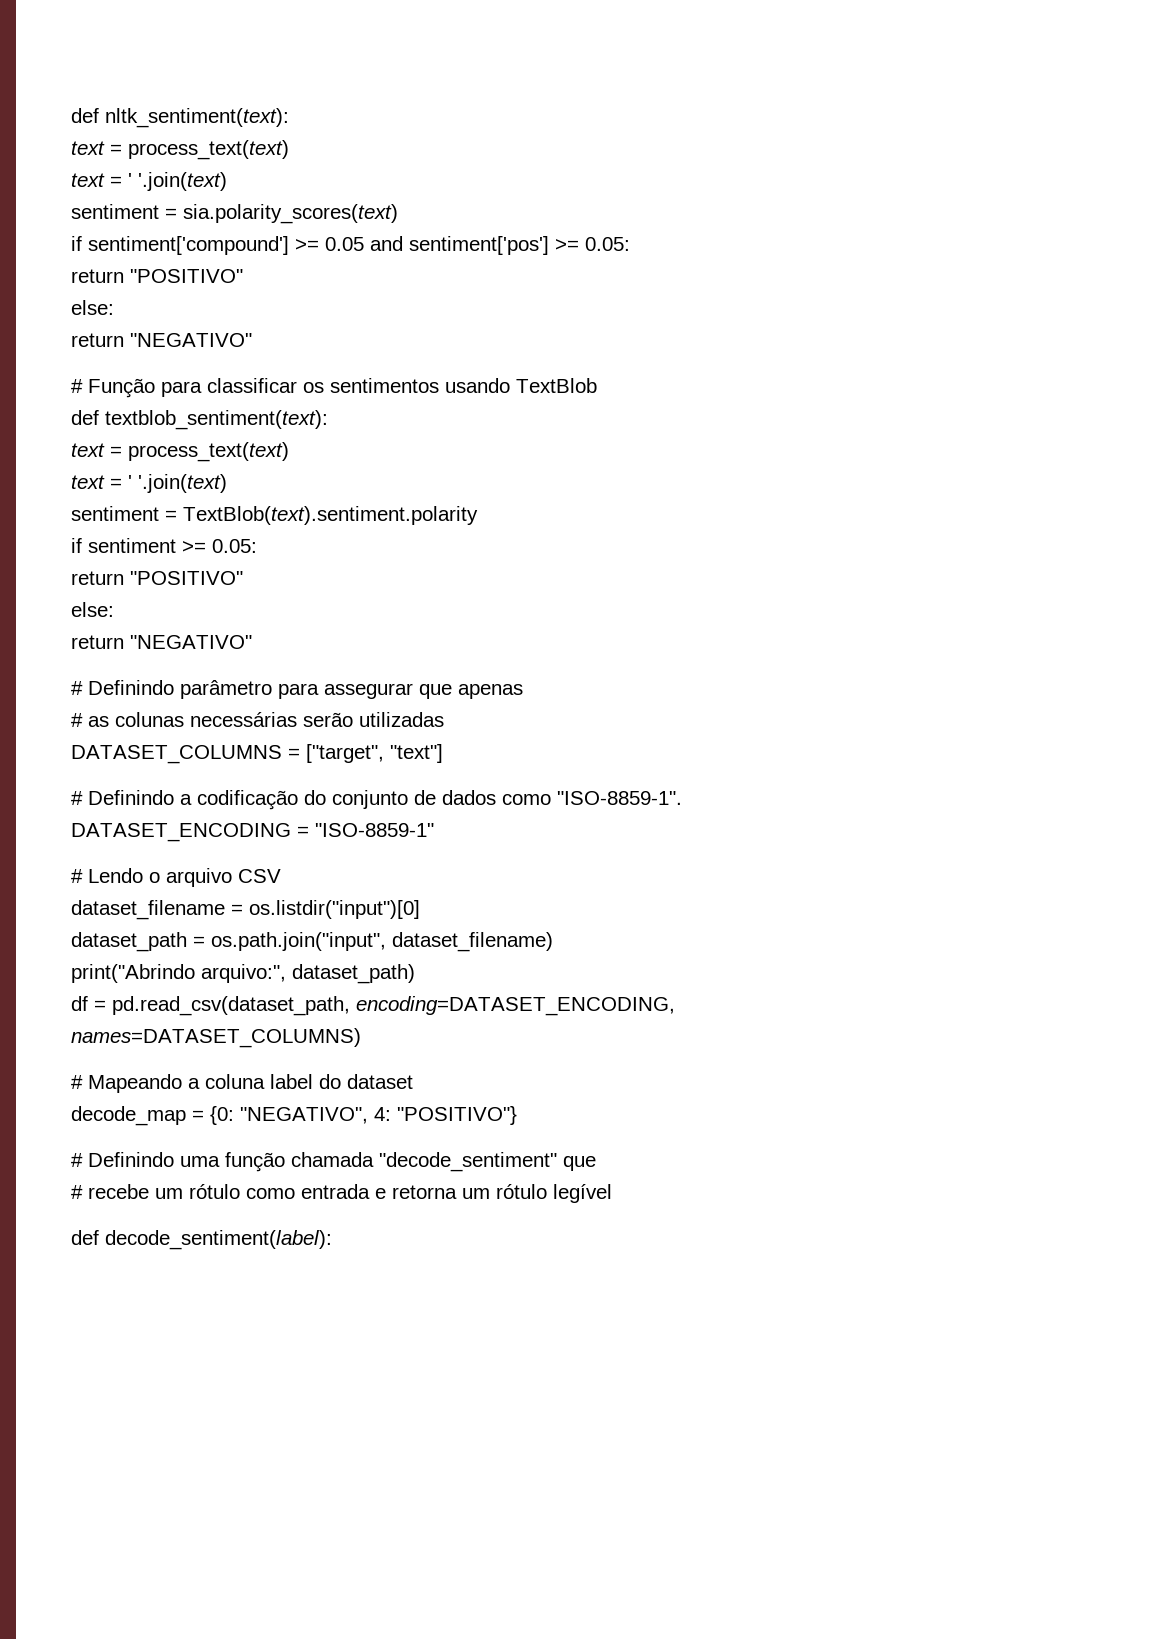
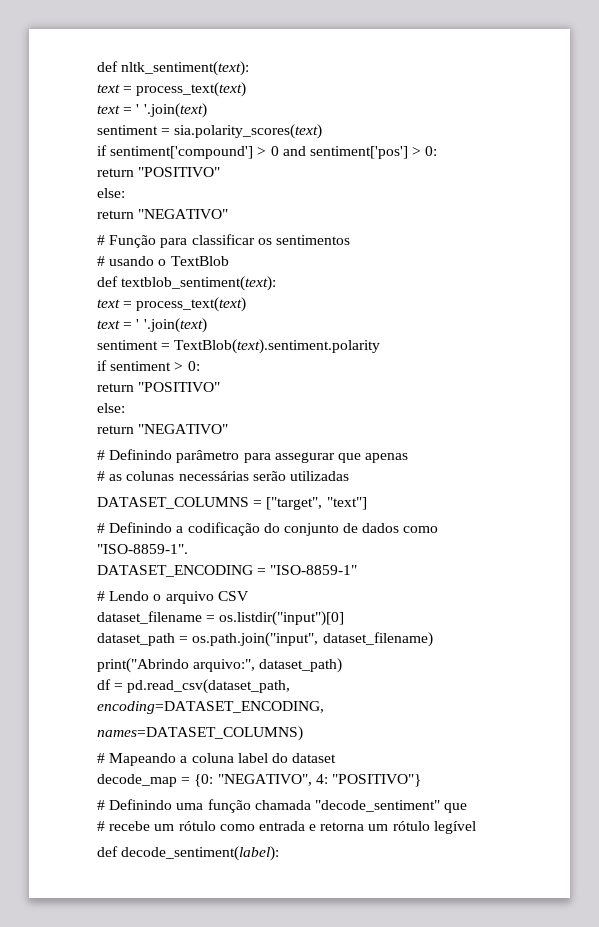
- if sentiment['compound'] >= 0.05 and sentiment['pos'] >= 0.05:
+ if sentiment['compound'] > 0 and sentiment['pos'] > 0:
- # Função para classificar os sentimentos usando TextBlob
+ # Função para classificar os sentimentos
+ # usando o TextBlob
- if sentiment >= 0.05:
+ if sentiment > 0:

